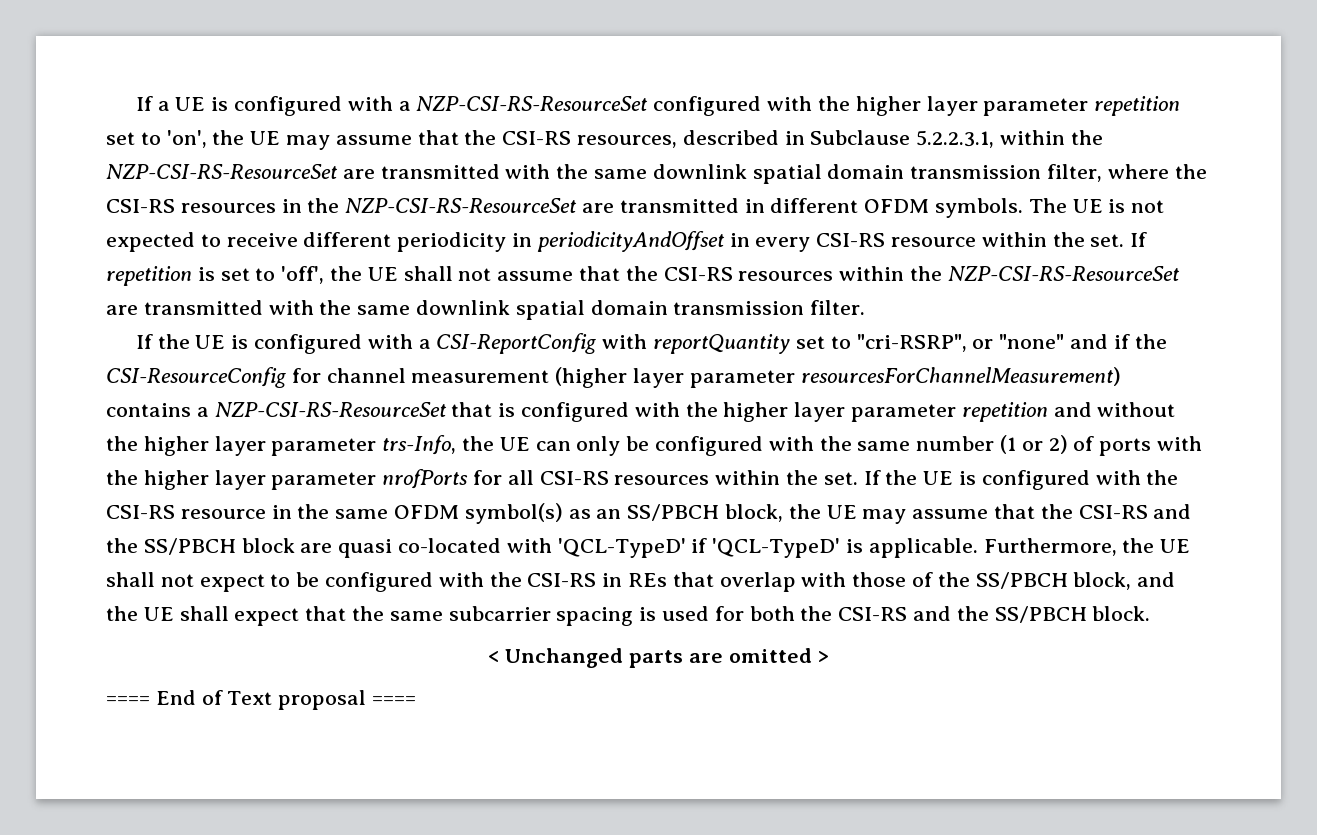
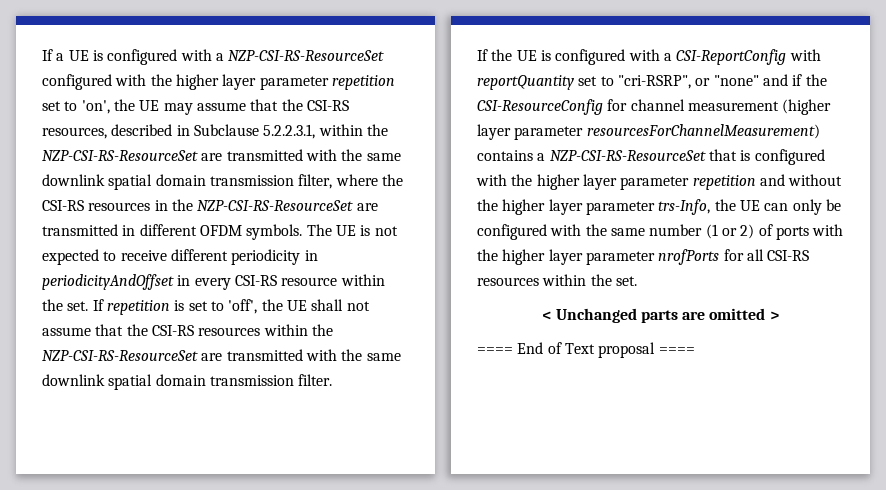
- If the UE is configured with the CSI-RS resource in the same OFDM symbol(s) as an SS/PBCH block, the UE may assume that the CSI-RS and the SS/PBCH block are quasi co-located with 'QCL-TypeD' if 'QCL-TypeD' is applicable. Furthermore, the UE shall not expect to be configured with the CSI-RS in REs that overlap with those of the SS/PBCH block, and the UE shall expect that the same subcarrier spacing is used for both the CSI-RS and the SS/PBCH block.

